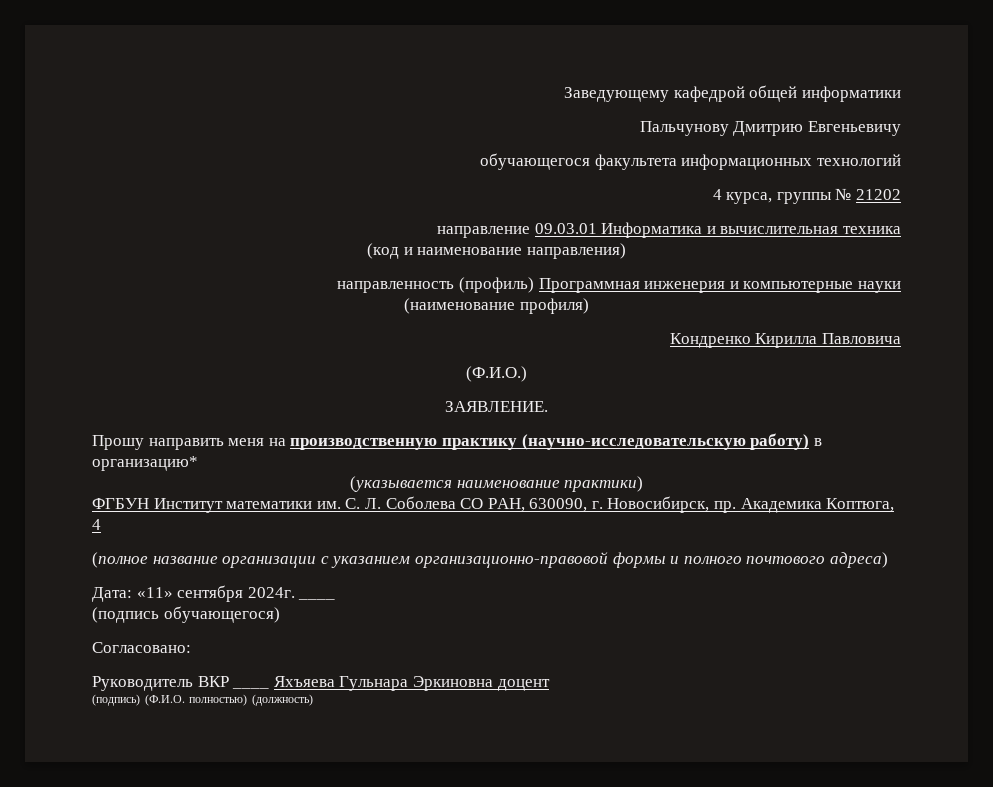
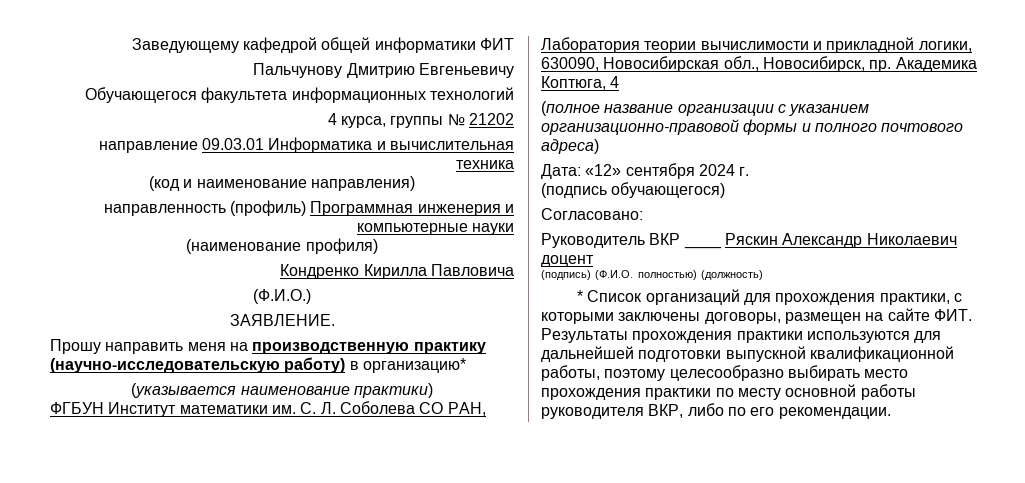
- Заведующему кафедрой общей информатики
+ Заведующему кафедрой общей информатики ФИТ
- обучающегося факультета информационных технологий
+ Обучающегося факультета информационных технологий
- ФГБУН Институт математики им. С. Л. Соболева СО РАН, 630090, г. Новосибирск, пр.
+ ФГБУН Институт математики им. С. Л. Соболева СО РАН, Лаборатория теории вычислимости и прикладной логики, 630090, Новосибирская обл., Новосибирск, пр.
- Дата: «11» сентября 2024г. ____
+ Дата: «12» сентября 2024 г.
- Руководитель ВКР ____ Яхъяева Гульнара Эркиновна доцент
+ Руководитель ВКР ____ Ряскин Александр Николаевич доцент
+ * Список организаций для прохождения практики, с которыми заключены договоры, размещен на сайте ФИТ. Результаты прохождения практики используются для дальнейшей подготовки выпускной квалификационной работы, поэтому целесообразно выбирать место прохождения практики по месту основной работы руководителя ВКР, либо по его рекомендации.

